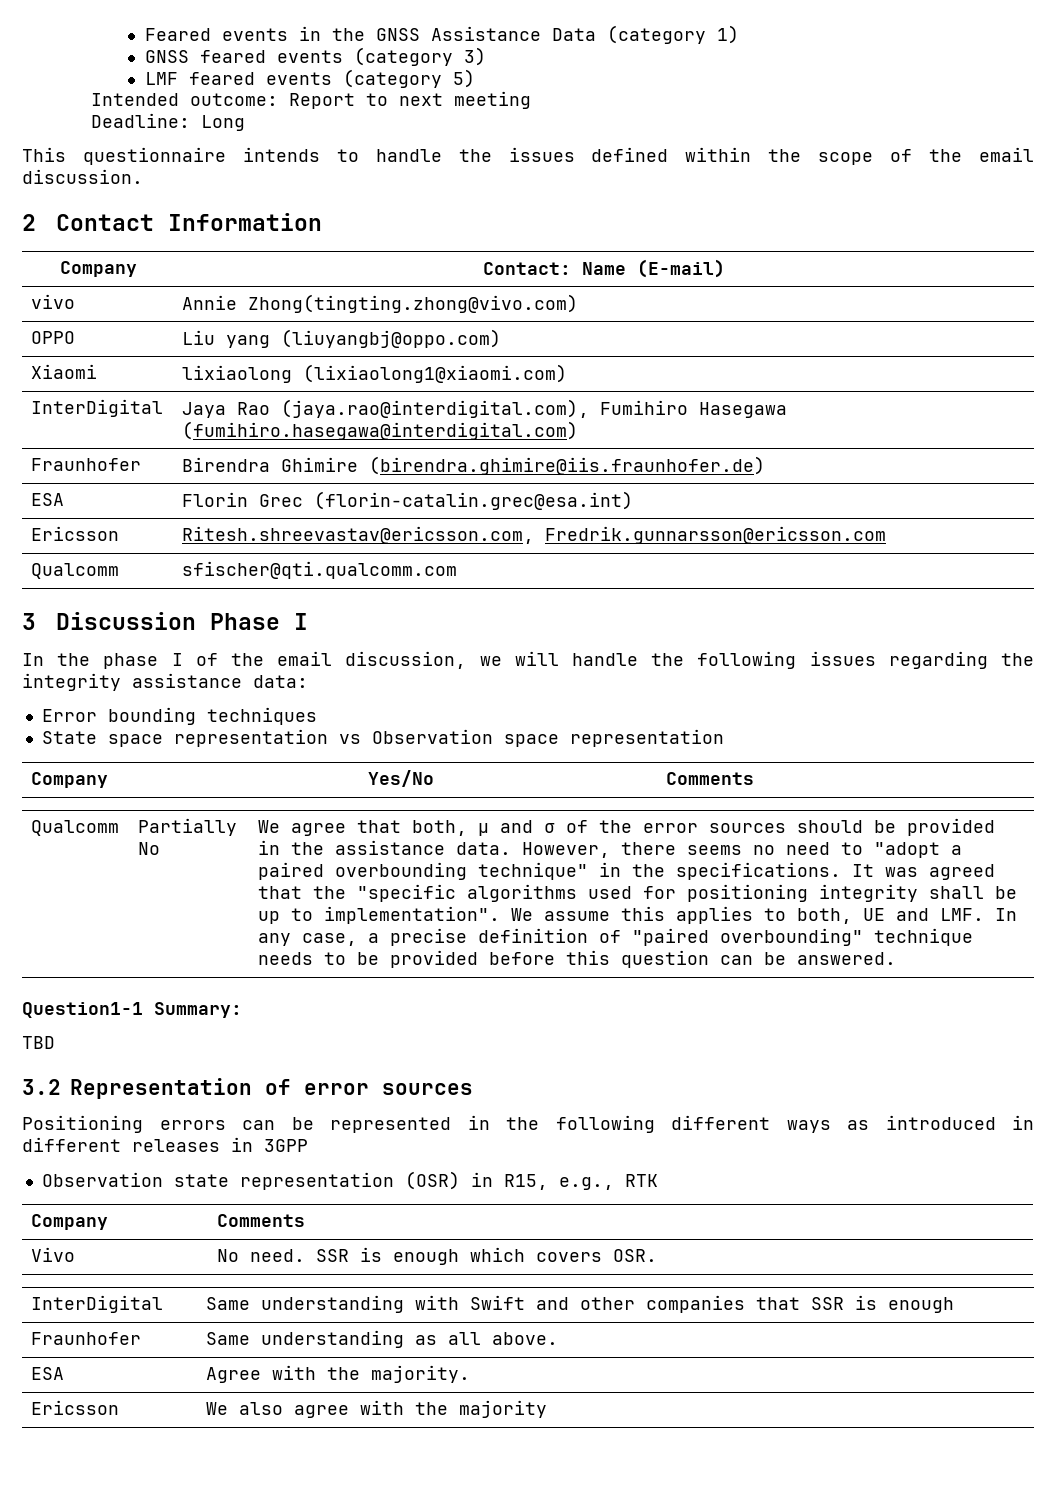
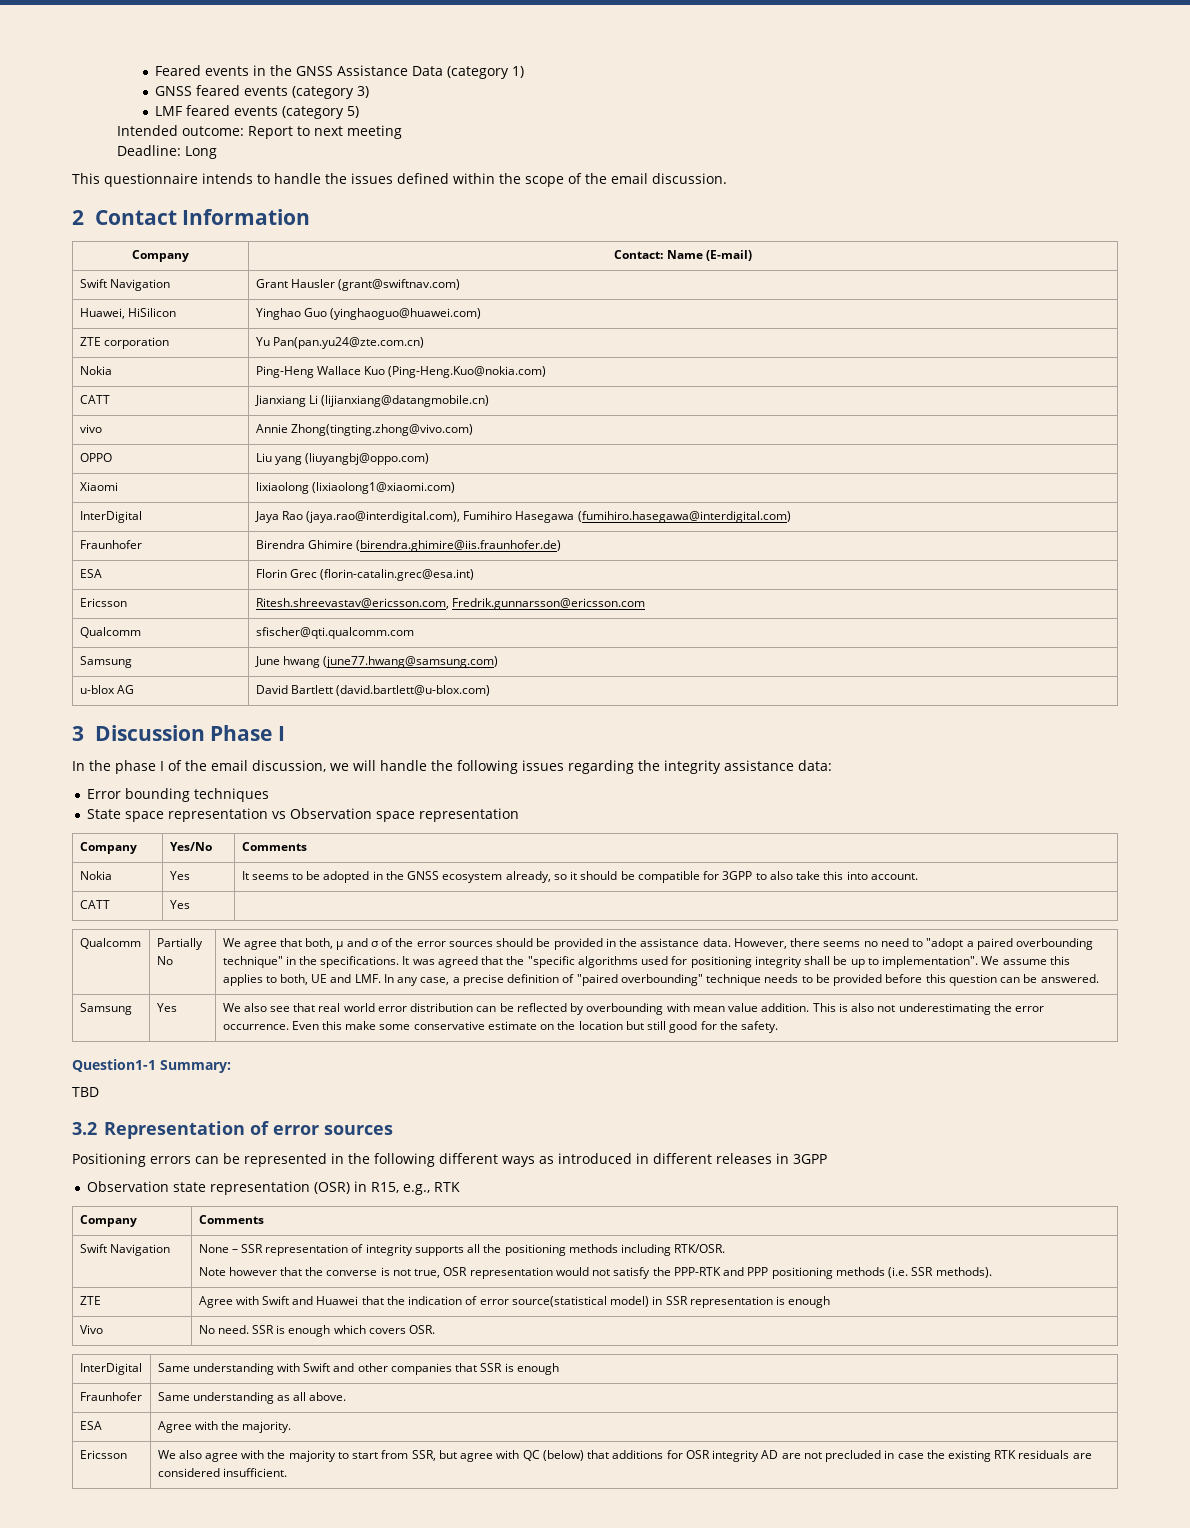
+ Swift Navigation | Grant Hausler (grant@swiftnav.com)
+ Huawei, HiSilicon | Yinghao Guo (yinghaoguo@huawei.com)
+ ZTE corporation | Yu Pan(pan.yu24@zte.com.cn)
+ Nokia | Ping-Heng Wallace Kuo (Ping-Heng.Kuo@nokia.com)
+ CATT | Jianxiang Li (lijianxiang@datangmobile.cn)
+ Samsung | June hwang (june77.hwang@samsung.com)
+ u-blox AG | David Bartlett (david.bartlett@u-blox.com)
+ Nokia | Yes | It seems to be adopted in the GNSS ecosystem already, so it should be compatible for 3GPP to also take this into account.
+ CATT | Yes |
+ Samsung | Yes | We also see that real world error distribution can be reflected by overbounding with mean value addition. This is also not underestimating the error occurrence. Even this make some conservative estimate on the location but still good for the safety.
+ Swift Navigation | None – SSR representation of integrity supports all the positioning methods including RTK/OSR.
+ Note however that the converse is not true, OSR representation would not satisfy the PPP-RTK and PPP positioning methods (i.e. SSR methods).
+ ZTE | Agree with Swift and Huawei that the indication of error source(statistical model) in SSR representation is enough
- Ericsson | We also agree with the majority
+ Ericsson | We also agree with the majority to start from SSR, but agree with QC (below) that additions for OSR integrity AD are not precluded in case the existing RTK residuals are considered insufficient.

